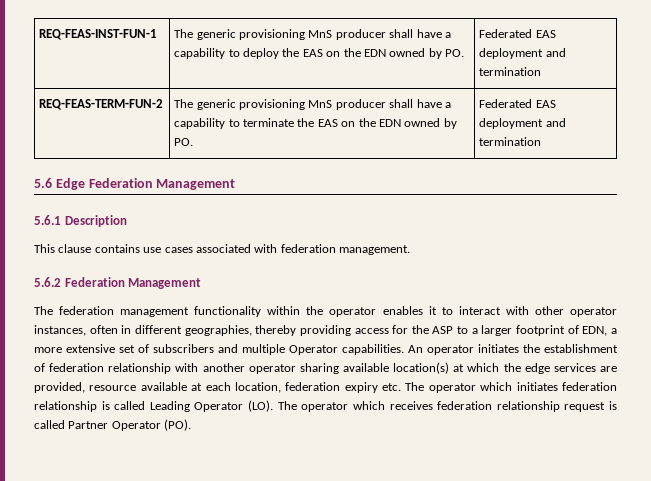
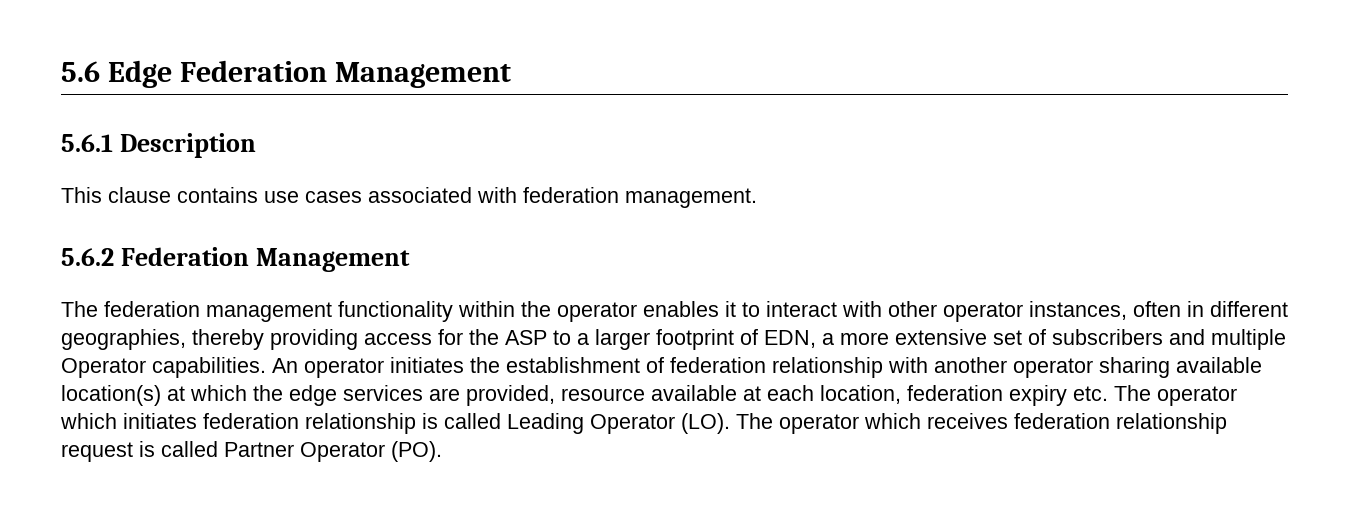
- REQ-FEAS-INST-FUN-1 | The generic provisioning MnS producer shall have a capability to deploy the EAS on the EDN owned by PO. | Federated EAS deployment and termination
- REQ-FEAS-TERM-FUN-2 | The generic provisioning MnS producer shall have a capability to terminate the EAS on the EDN owned by PO. | Federated EAS deployment and termination

